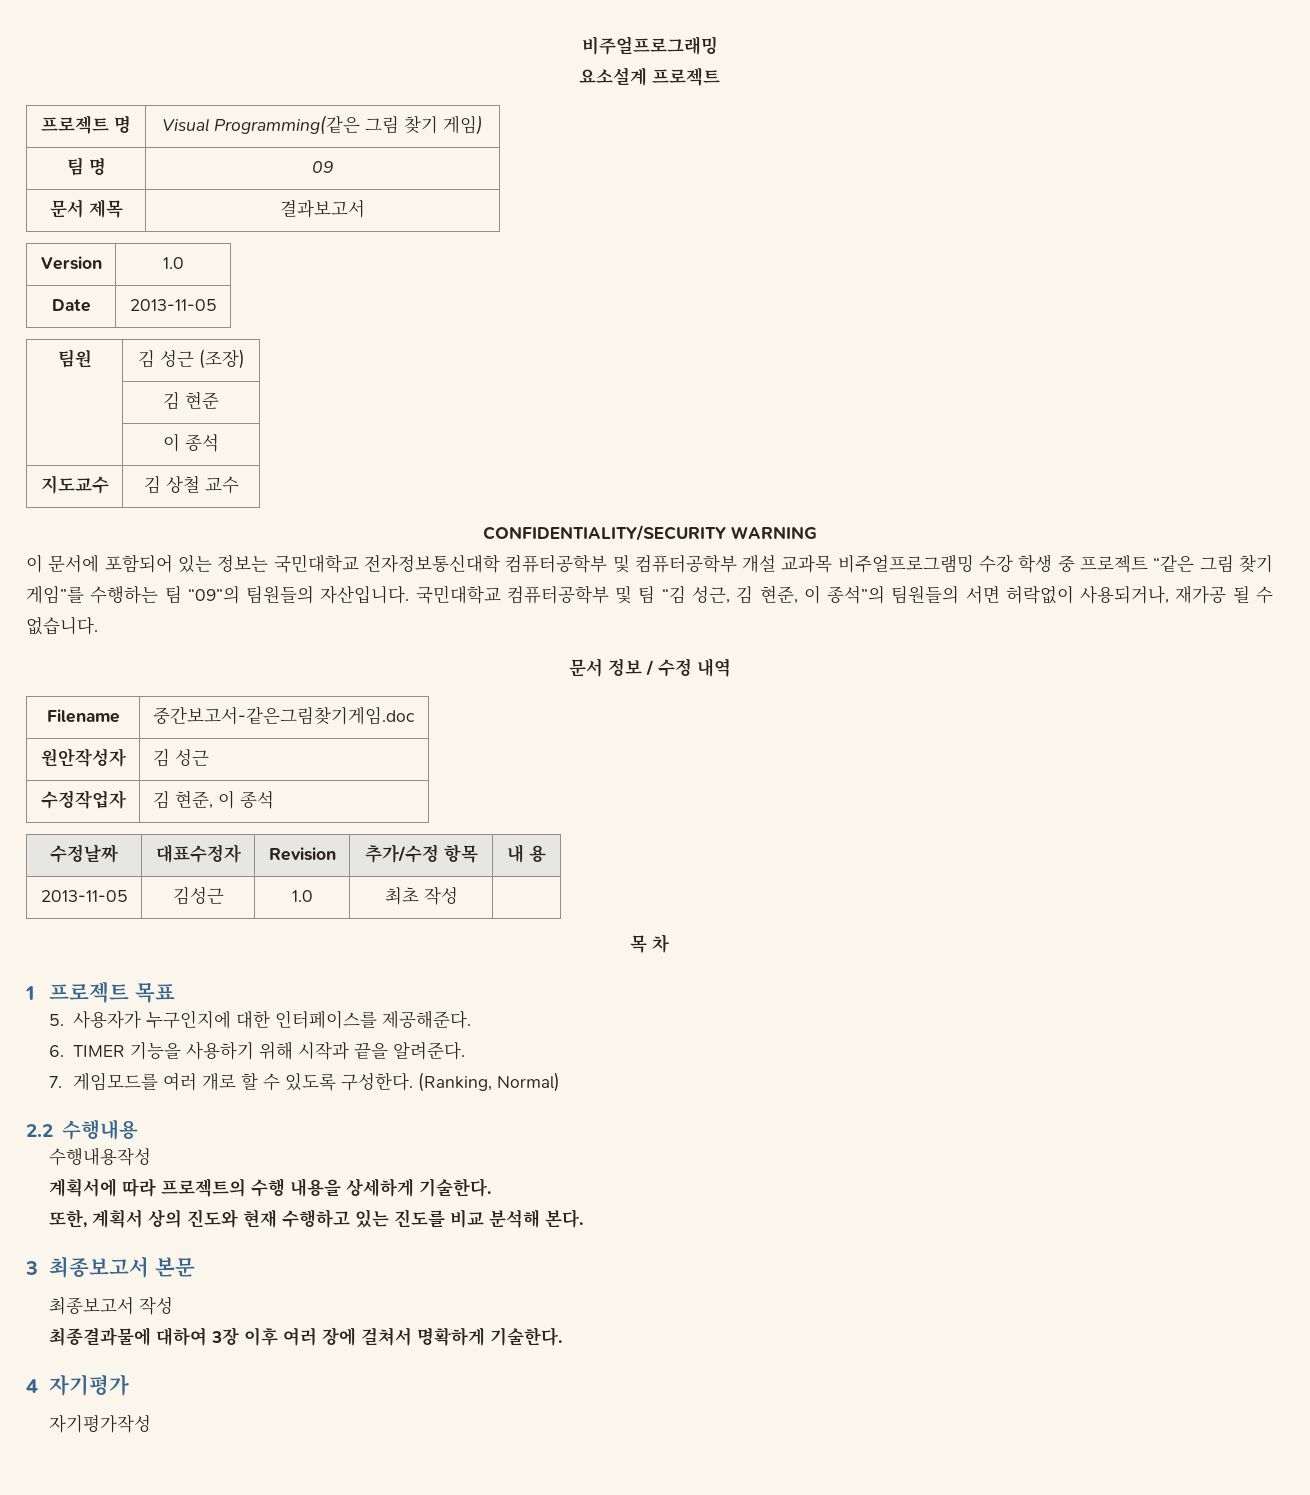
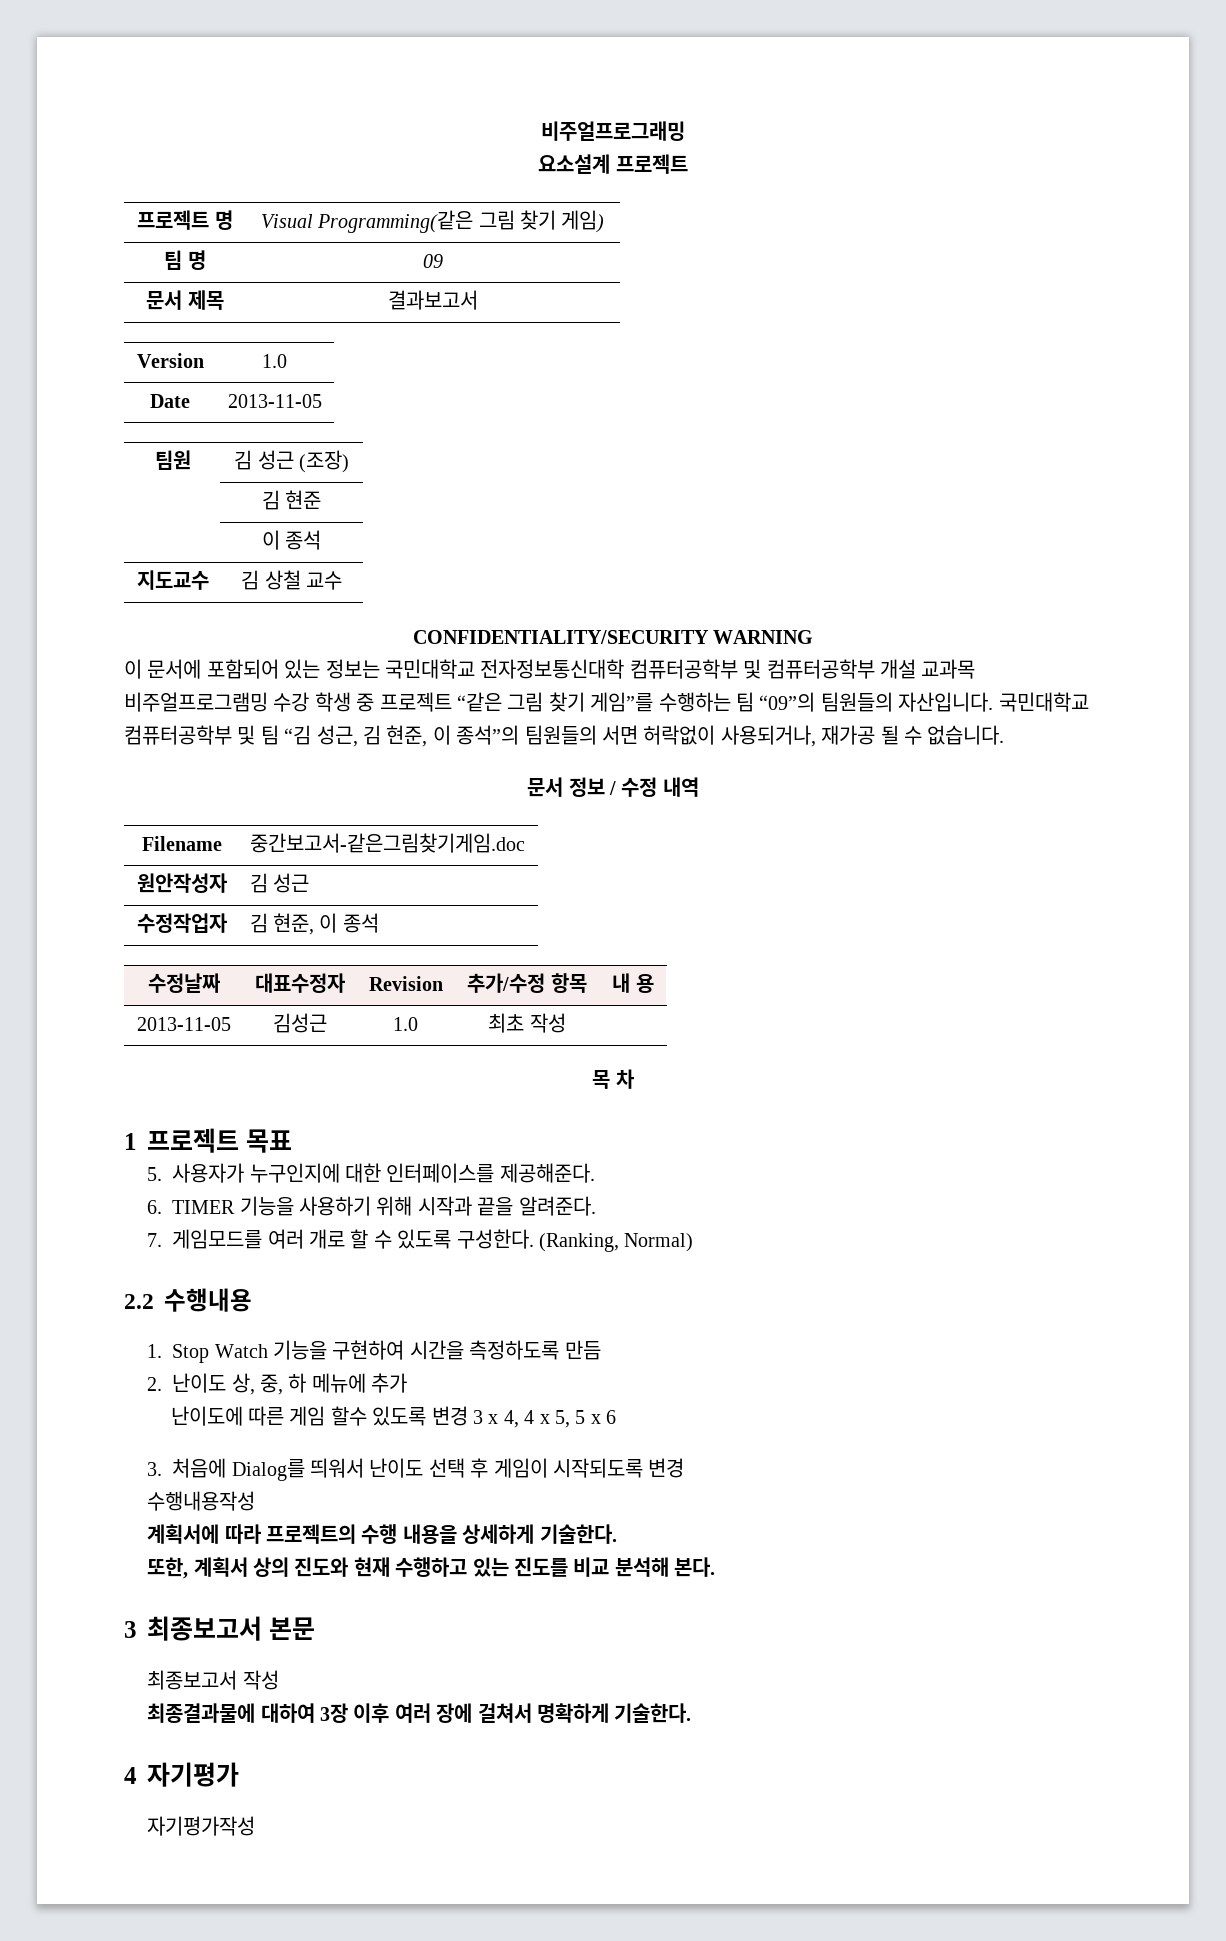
+ 1. Stop Watch 기능을 구현하여 시간을 측정하도록 만듬
+ 2. 난이도 상, 중, 하 메뉴에 추가
+ 난이도에 따른 게임 할수 있도록 변경 3 x 4, 4 x 5, 5 x 6
+ 3. 처음에 Dialog를 띄워서 난이도 선택 후 게임이 시작되도록 변경

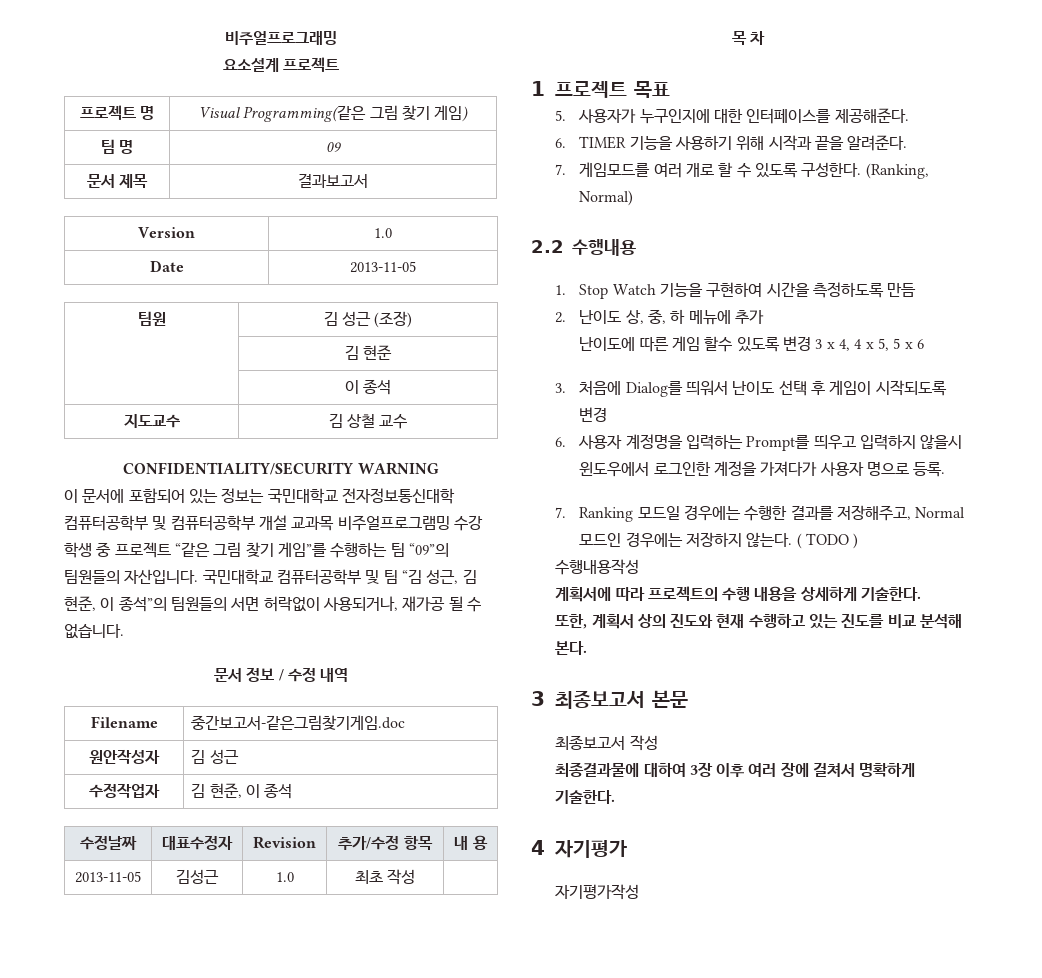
+ 6. 사용자 계정명을 입력하는 Prompt를 띄우고 입력하지 않을시 윈도우에서 로그인한 계정을 가져다가 사용자 명으로 등록.
+ 7. Ranking 모드일 경우에는 수행한 결과를 저장해주고, Normal 모드인 경우에는 저장하지 않는다. ( TODO )

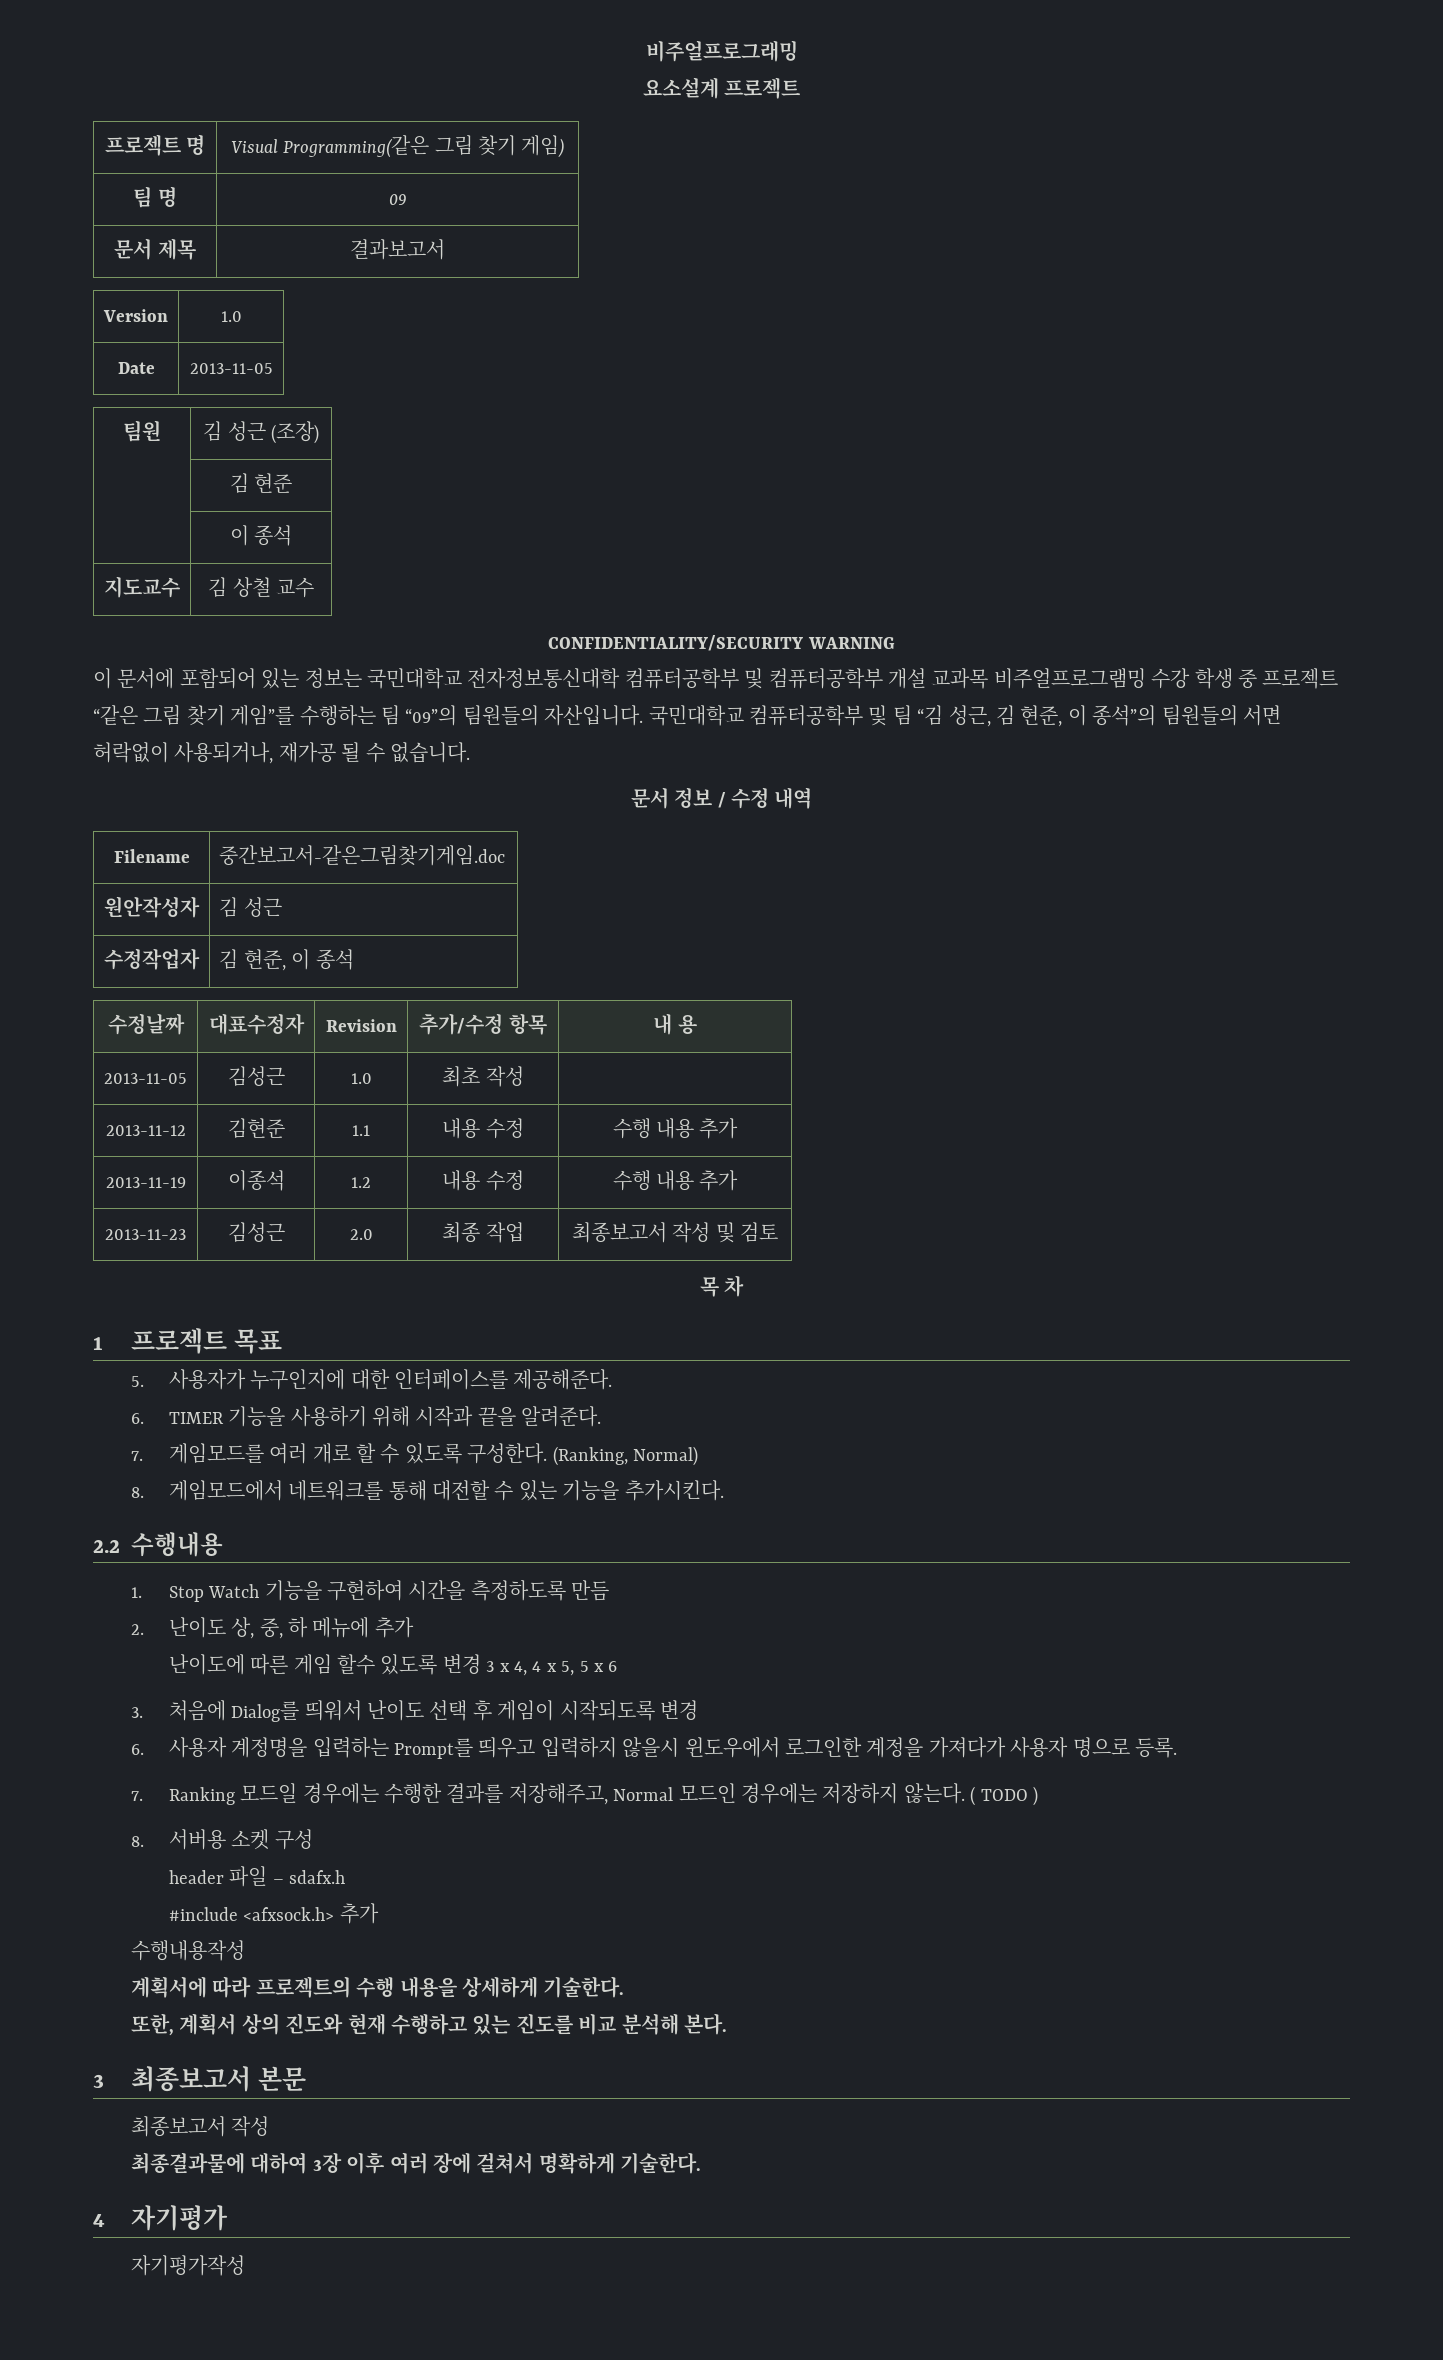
+ 2013-11-12 | 김현준 | 1.1 | 내용 수정 | 수행 내용 추가
+ 2013-11-19 | 이종석 | 1.2 | 내용 수정 | 수행 내용 추가
+ 2013-11-23 | 김성근 | 2.0 | 최종 작업 | 최종보고서 작성 및 검토
+ 8. 게임모드에서 네트워크를 통해 대전할 수 있는 기능을 추가시킨다.
+ 8. 서버용 소켓 구성
+ header 파일 – sdafx.h
+ #include <afxsock.h> 추가

